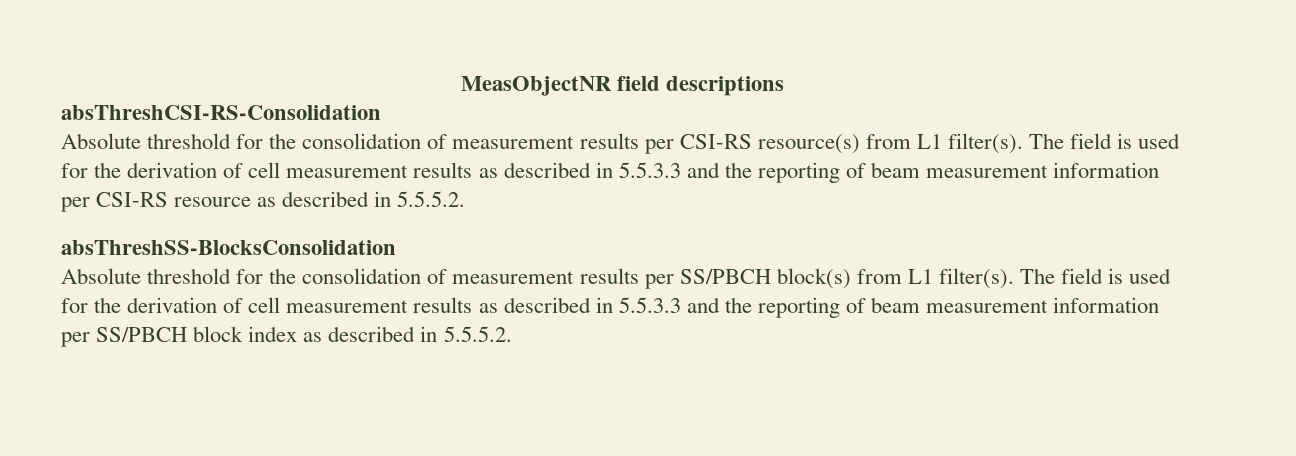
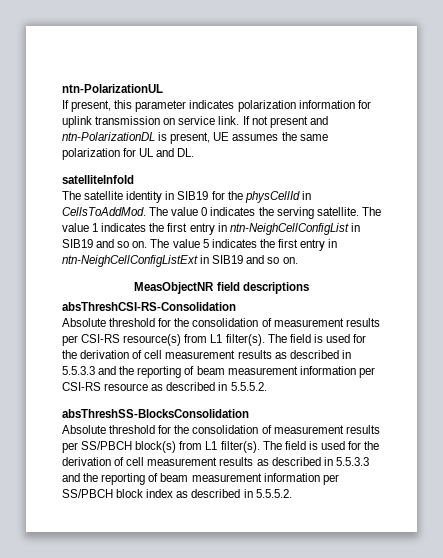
+ ntn-PolarizationUL
+ If present, this parameter indicates polarization information for uplink transmission on service link. If not present and ntn-PolarizationDL is present, UE assumes the same polarization for UL and DL.
+ satelliteInfoId
+ The satellite identity in SIB19 for the physCellId in CellsToAddMod. The value 0 indicates the serving satellite. The value 1 indicates the first entry in ntn-NeighCellConfigList in SIB19 and so on. The value 5 indicates the first entry in ntn-NeighCellConfigListExt in SIB19 and so on.

